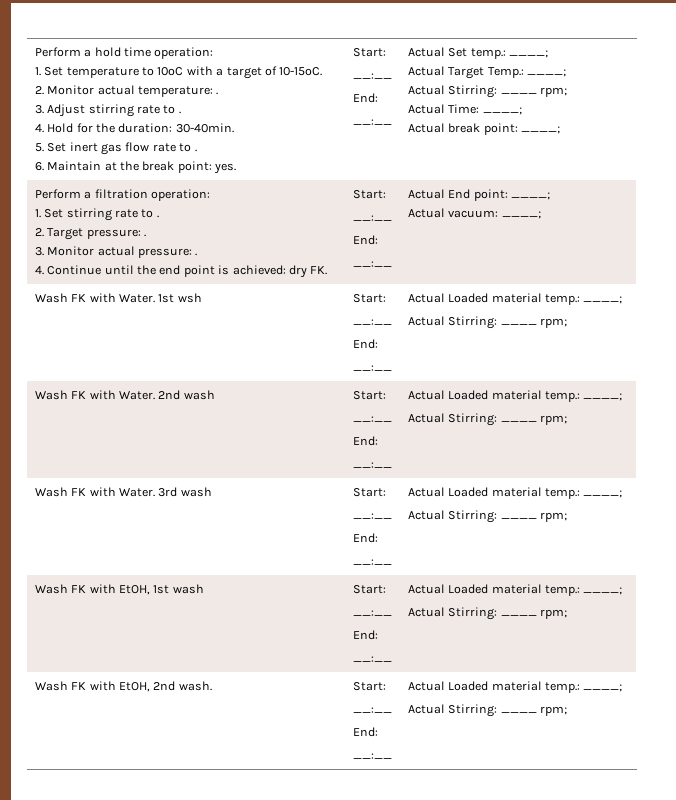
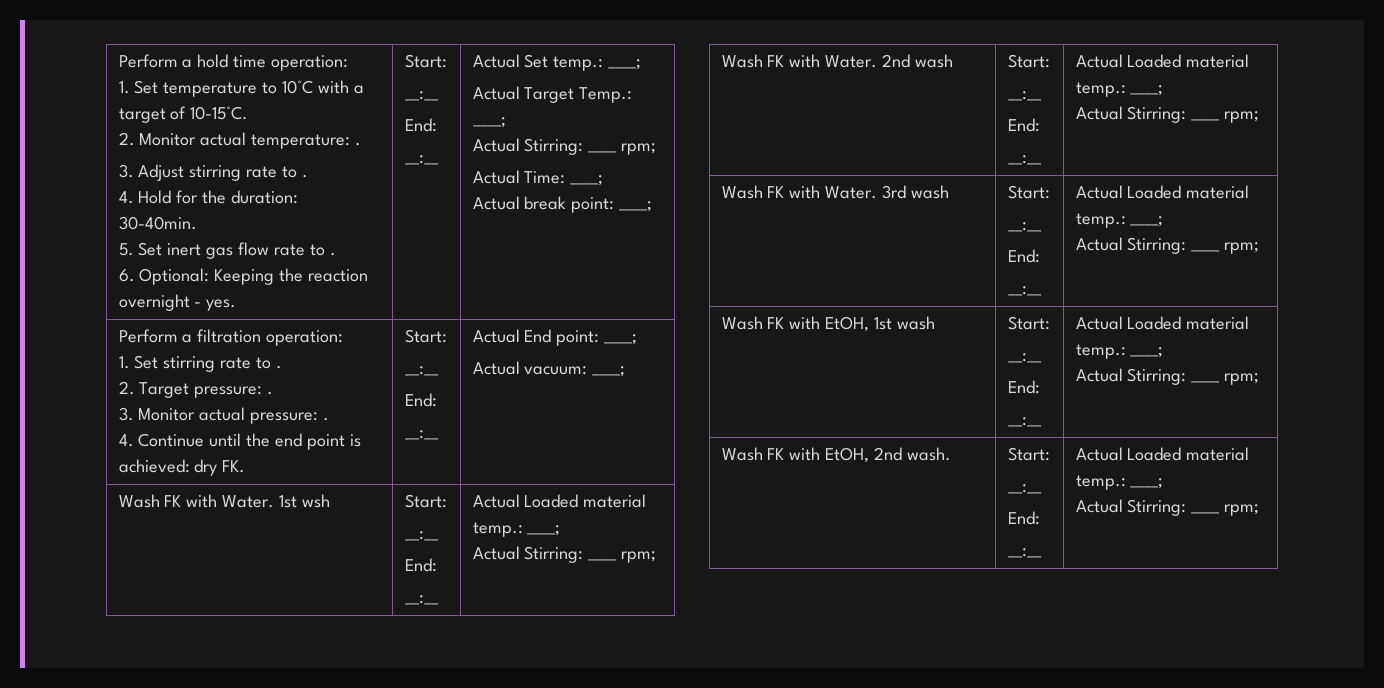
- 1. Set temperature to 10oC with a target of 10-15oC.
+ 1. Set temperature to 10°C with a target of 10-15°C.
- 6. Maintain at the break point: yes.
+ 6. Optional: Keeping the reaction overnight - yes.

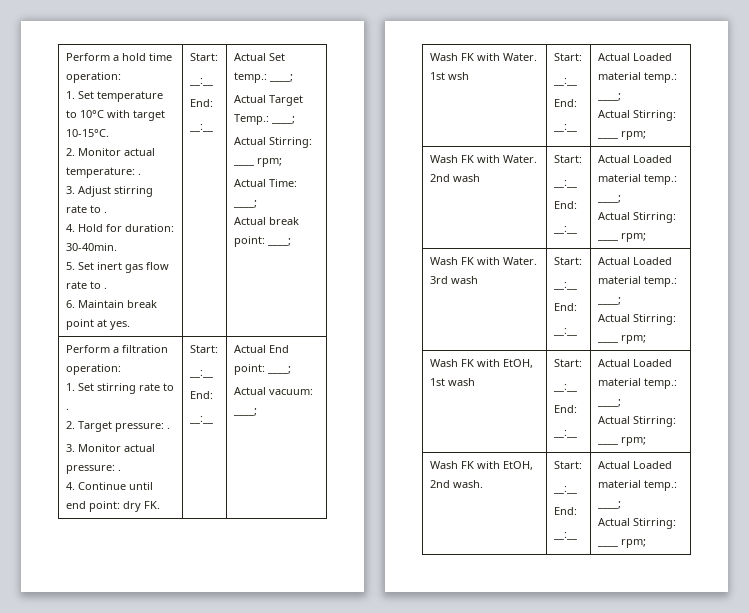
- 1. Set temperature to 10°C with a target of 10-15°C.
+ 1. Set temperature to 10°C with target 10-15°C.
- 4. Hold for the duration: 30-40min.
+ 4. Hold for duration: 30-40min.
- 6. Optional: Keeping the reaction overnight - yes.
+ 6. Maintain break point at yes.
  Perform a filtration operation:
  1. Set stirring rate to .
  2. Target pressure: .
  3. Monitor actual pressure: .
- 4. Continue until the end point is achieved: dry FK. | Start:
+ 4. Continue until end point: dry FK. | Start:

